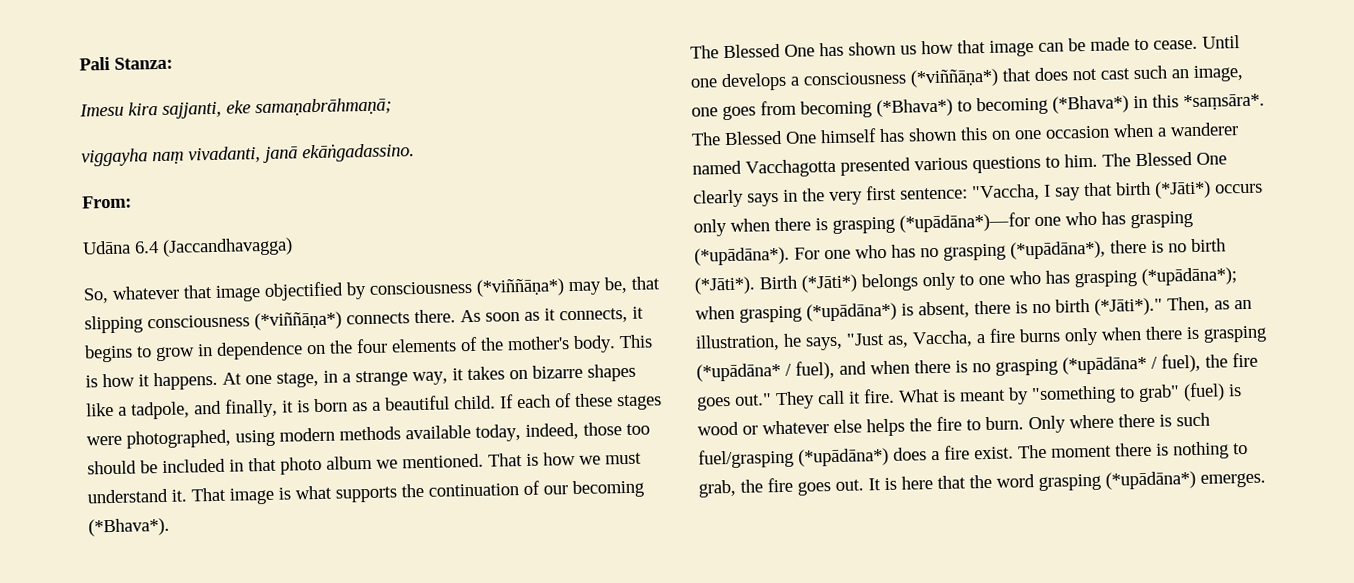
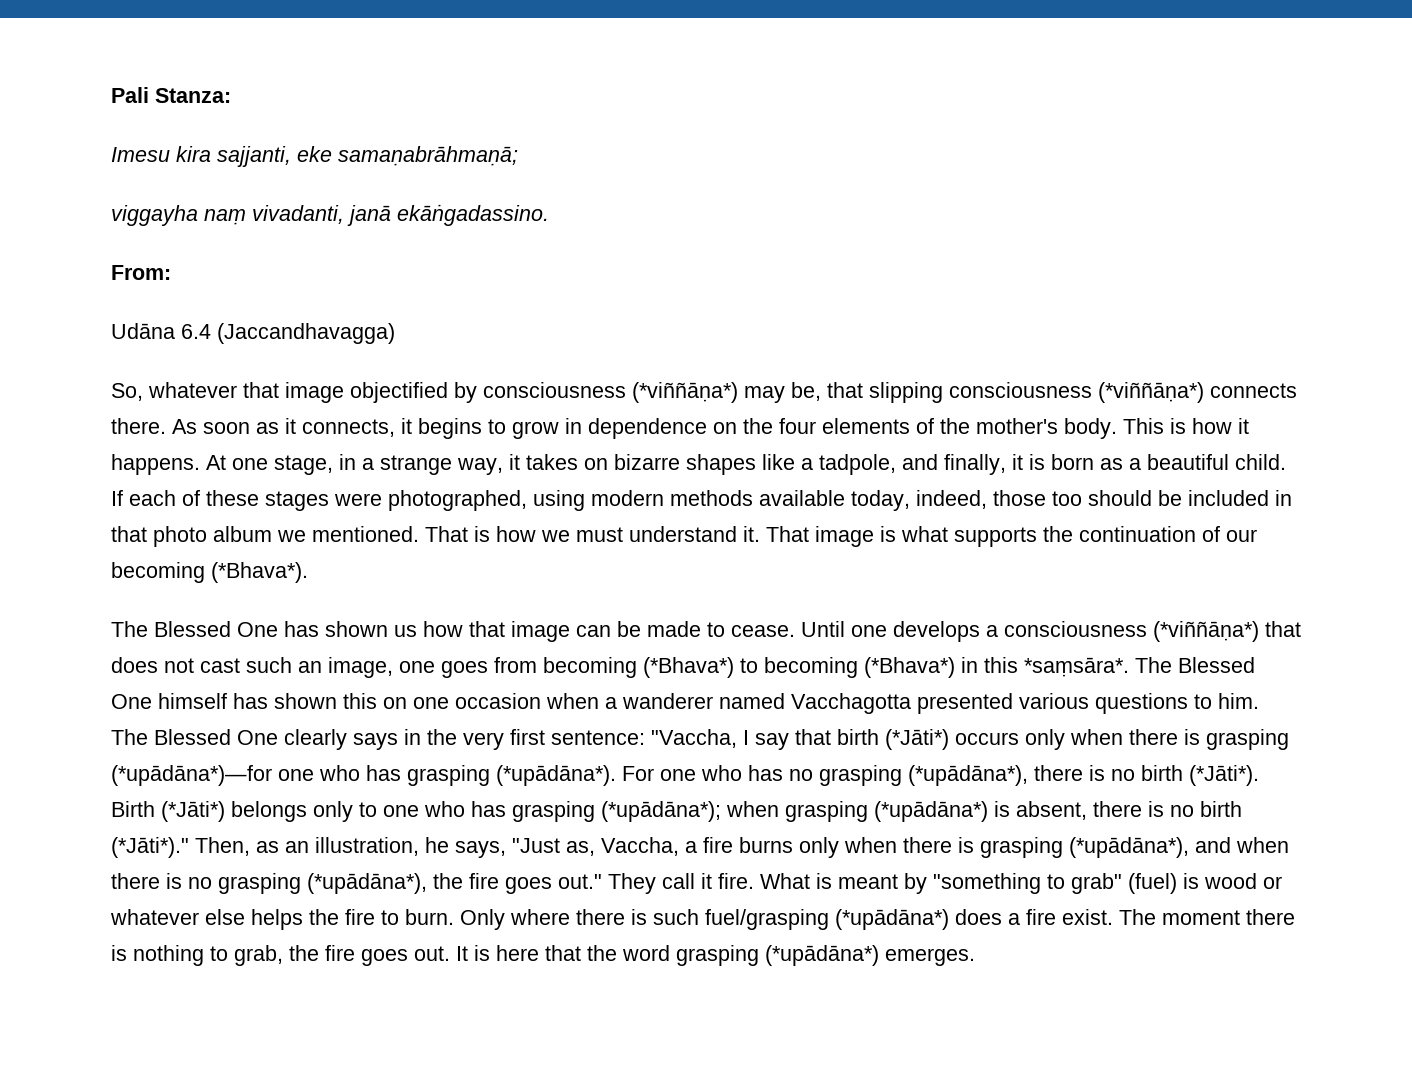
- Then, as an illustration, he says, "Just as, Vaccha, a fire burns only when there is grasping (*upādāna* / fuel), and when there is no grasping (*upādāna* / fuel), the fire goes out."
+ Then, as an illustration, he says, "Just as, Vaccha, a fire burns only when there is grasping (*upādāna*), and when there is no grasping (*upādāna*), the fire goes out."

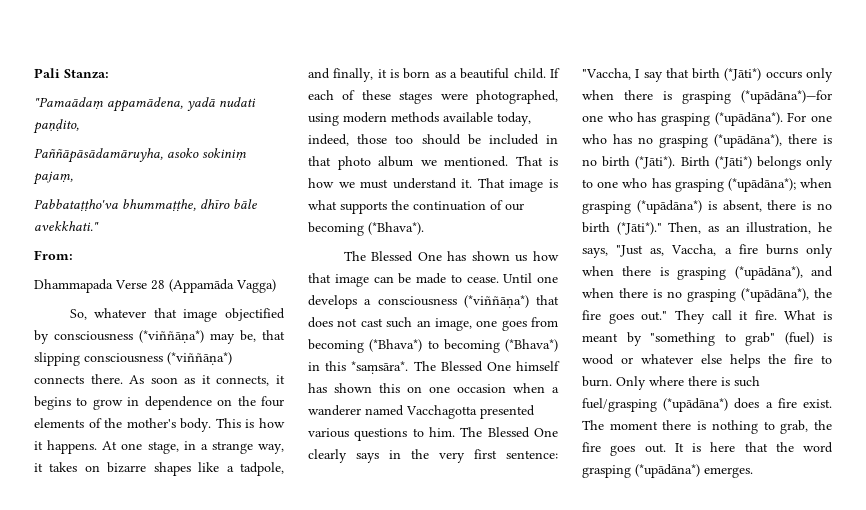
- Imesu kira sajjanti, eke samaṇabrāhmaṇā;
- viggayha naṃ vivadanti, janā ekāṅgadassino.
+ "Pamaādaṃ appamādena, yadā nudati paṇḍito,
+ Paññāpāsādamāruyha, asoko sokiniṃ pajaṃ,
+ Pabbataṭṭho'va bhummaṭṭhe, dhīro bāle avekkhati."
  From:
- Udāna 6.4 (Jaccandhavagga)
+ Dhammapada Verse 28 (Appamāda Vagga)

